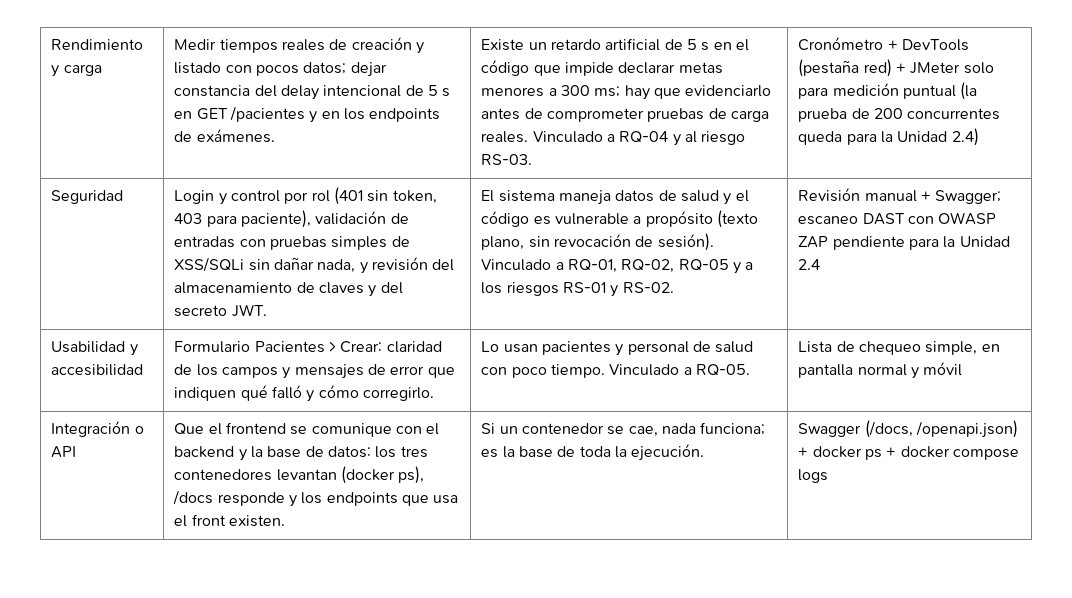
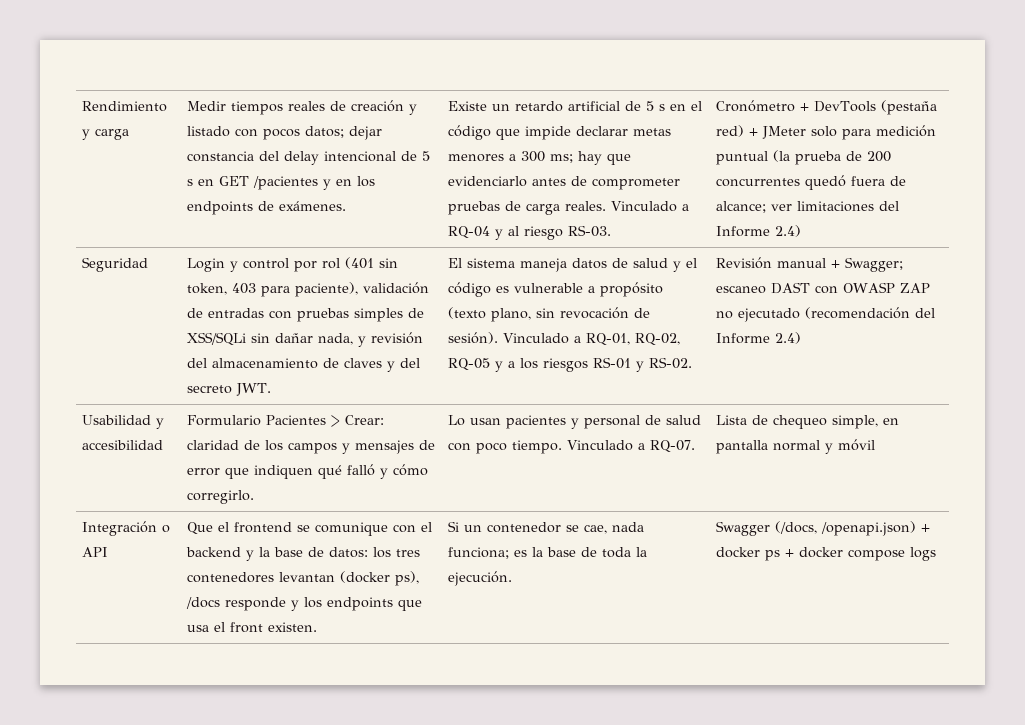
- Cronómetro + DevTools (pestaña red) + JMeter solo para medición puntual (la prueba de 200 concurrentes queda para la Unidad 2.4)
+ Cronómetro + DevTools (pestaña red) + JMeter solo para medición puntual (la prueba de 200 concurrentes quedó fuera de alcance; ver limitaciones del Informe 2.4)
- Revisión manual + Swagger; escaneo DAST con OWASP ZAP pendiente para la Unidad 2.4
+ Revisión manual + Swagger; escaneo DAST con OWASP ZAP no ejecutado (recomendación del Informe 2.4)
- Vinculado a RQ-05.
+ Vinculado a RQ-07.

